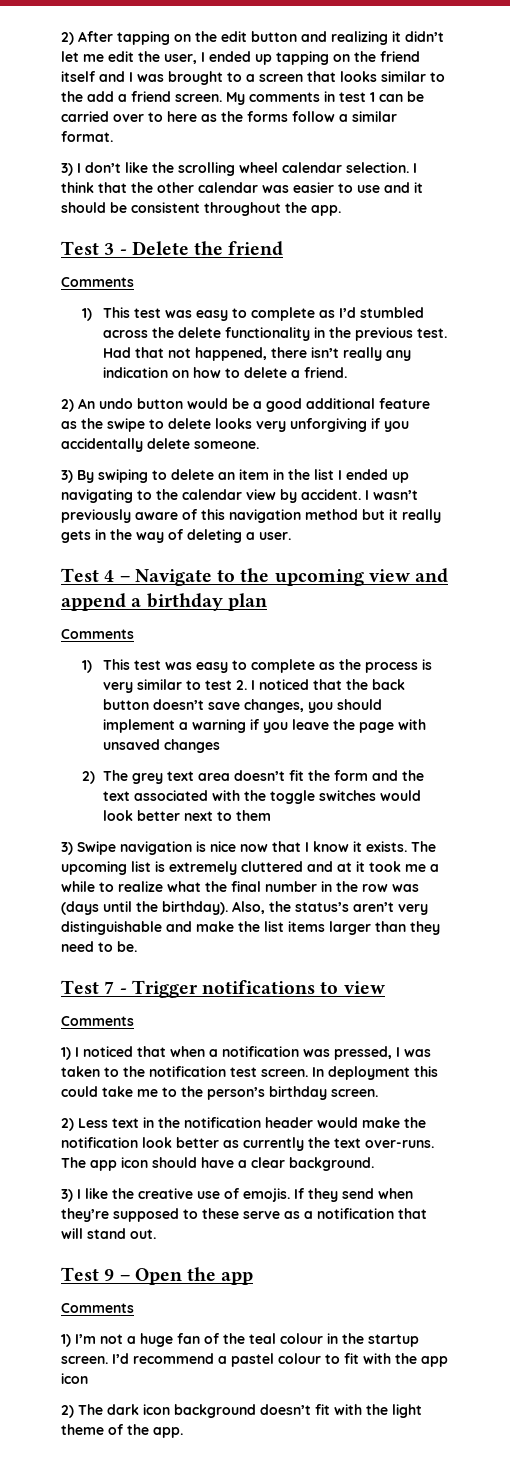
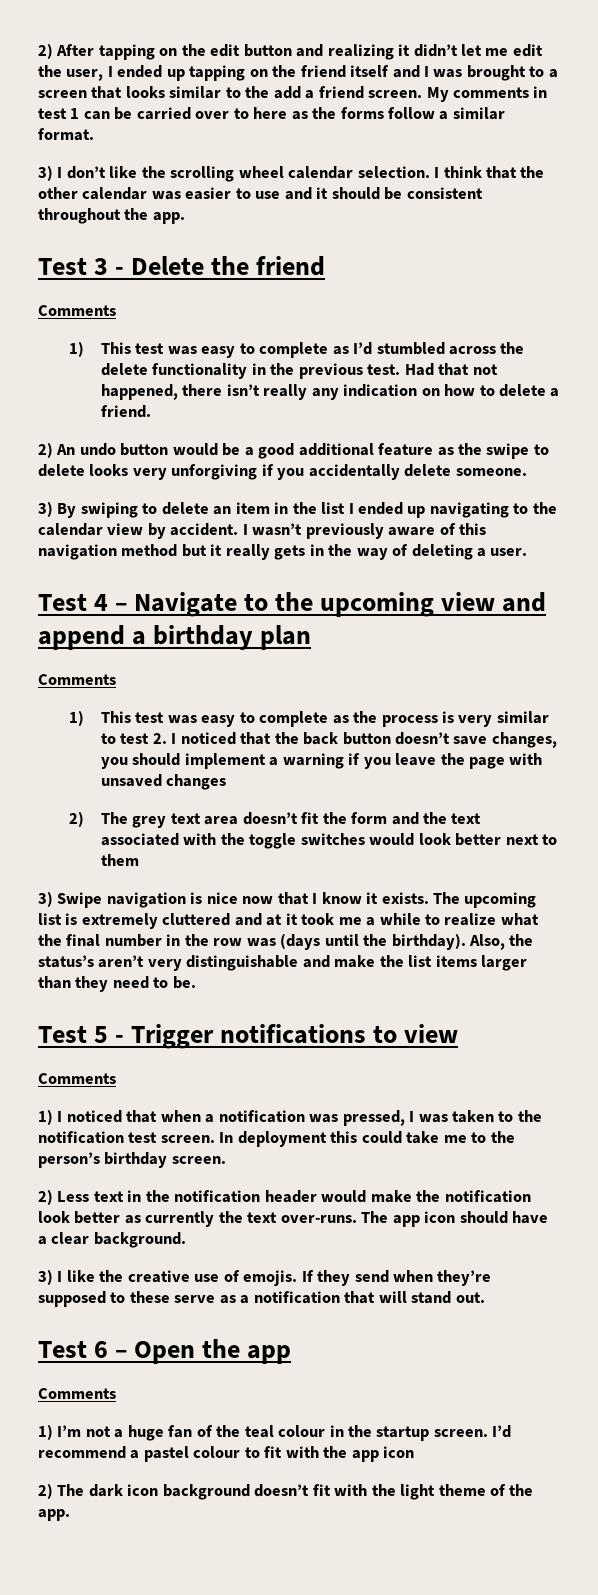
- Test 7 - Trigger notifications to view
+ Test 5 - Trigger notifications to view
- Test 9 – Open the app
+ Test 6 – Open the app

